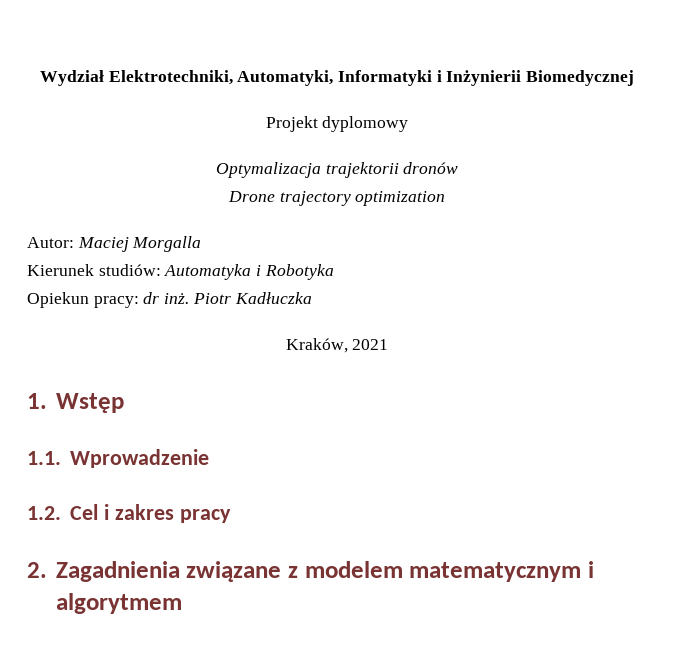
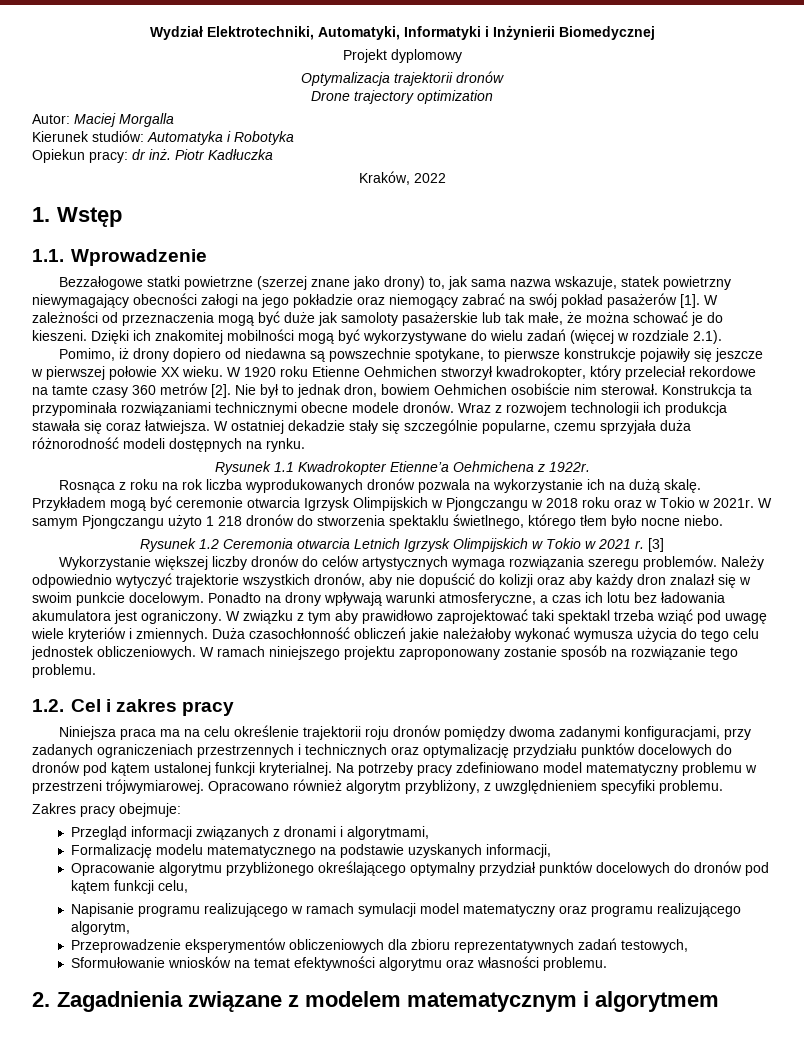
- Kraków, 2021
+ Kraków, 2022
+ Bezzałogowe statki powietrzne (szerzej znane jako drony) to, jak sama nazwa wskazuje, statek powietrzny niewymagający obecności załogi na jego pokładzie oraz niemogący zabrać na swój pokład pasażerów [1]. W zależności od przeznaczenia mogą być duże jak samoloty pasażerskie lub tak małe, że można schować je do kieszeni. Dzięki ich znakomitej mobilności mogą być wykorzystywane do wielu zadań (więcej w rozdziale 2.1).
+ Pomimo, iż drony dopiero od niedawna są powszechnie spotykane, to pierwsze konstrukcje pojawiły się jeszcze w pierwszej połowie XX wieku. W 1920 roku Etienne Oehmichen stworzył kwadrokopter, który przeleciał rekordowe na tamte czasy 360 metrów [2]. Nie był to jednak dron, bowiem Oehmichen osobiście nim sterował. Konstrukcja ta przypominała rozwiązaniami technicznymi obecne modele dronów. Wraz z rozwojem technologii ich produkcja stawała się coraz łatwiejsza. W ostatniej dekadzie stały się szczególnie popularne, czemu sprzyjała duża różnorodność modeli dostępnych na rynku.
+ Rysunek 1.1 Kwadrokopter Etienne’a Oehmichena z 1922r.
+ Rosnąca z roku na rok liczba wyprodukowanych dronów pozwala na wykorzystanie ich na dużą skalę. Przykładem mogą być ceremonie otwarcia Igrzysk Olimpijskich w Pjongczangu w 2018 roku oraz w Tokio w 2021r. W samym Pjongczangu użyto 1 218 dronów do stworzenia spektaklu świetlnego, którego tłem było nocne niebo.
+ Rysunek 1.2 Ceremonia otwarcia Letnich Igrzysk Olimpijskich w Tokio w 2021 r. [3]
+ Wykorzystanie większej liczby dronów do celów artystycznych wymaga rozwiązania szeregu problemów. Należy odpowiednio wytyczyć trajektorie wszystkich dronów, aby nie dopuścić do kolizji oraz aby każdy dron znalazł się w swoim punkcie docelowym. Ponadto na drony wpływają warunki atmosferyczne, a czas ich lotu bez ładowania akumulatora jest ograniczony. W związku z tym aby prawidłowo zaprojektować taki spektakl trzeba wziąć pod uwagę wiele kryteriów i zmiennych. Duża czasochłonność obliczeń jakie należałoby wykonać wymusza użycia do tego celu jednostek obliczeniowych. W ramach niniejszego projektu zaproponowany zostanie sposób na rozwiązanie tego problemu.
+ Niniejsza praca ma na celu określenie trajektorii roju dronów pomiędzy dwoma zadanymi konfiguracjami, przy zadanych ograniczeniach przestrzennych i technicznych oraz optymalizację przydziału punktów docelowych do dronów pod kątem ustalonej funkcji kryterialnej. Na potrzeby pracy zdefiniowano model matematyczny problemu w przestrzeni trójwymiarowej. Opracowano również algorytm przybliżony, z uwzględnieniem specyfiki problemu.
+ Zakres pracy obejmuje:
+ Przegląd informacji związanych z dronami i algorytmami,
+ Formalizację modelu matematycznego na podstawie uzyskanych informacji,
+ Opracowanie algorytmu przybliżonego określającego optymalny przydział punktów docelowych do dronów pod kątem funkcji celu,
+ Napisanie programu realizującego w ramach symulacji model matematyczny oraz programu realizującego algorytm,
+ Przeprowadzenie eksperymentów obliczeniowych dla zbioru reprezentatywnych zadań testowych,
+ Sformułowanie wniosków na temat efektywności algorytmu oraz własności problemu.

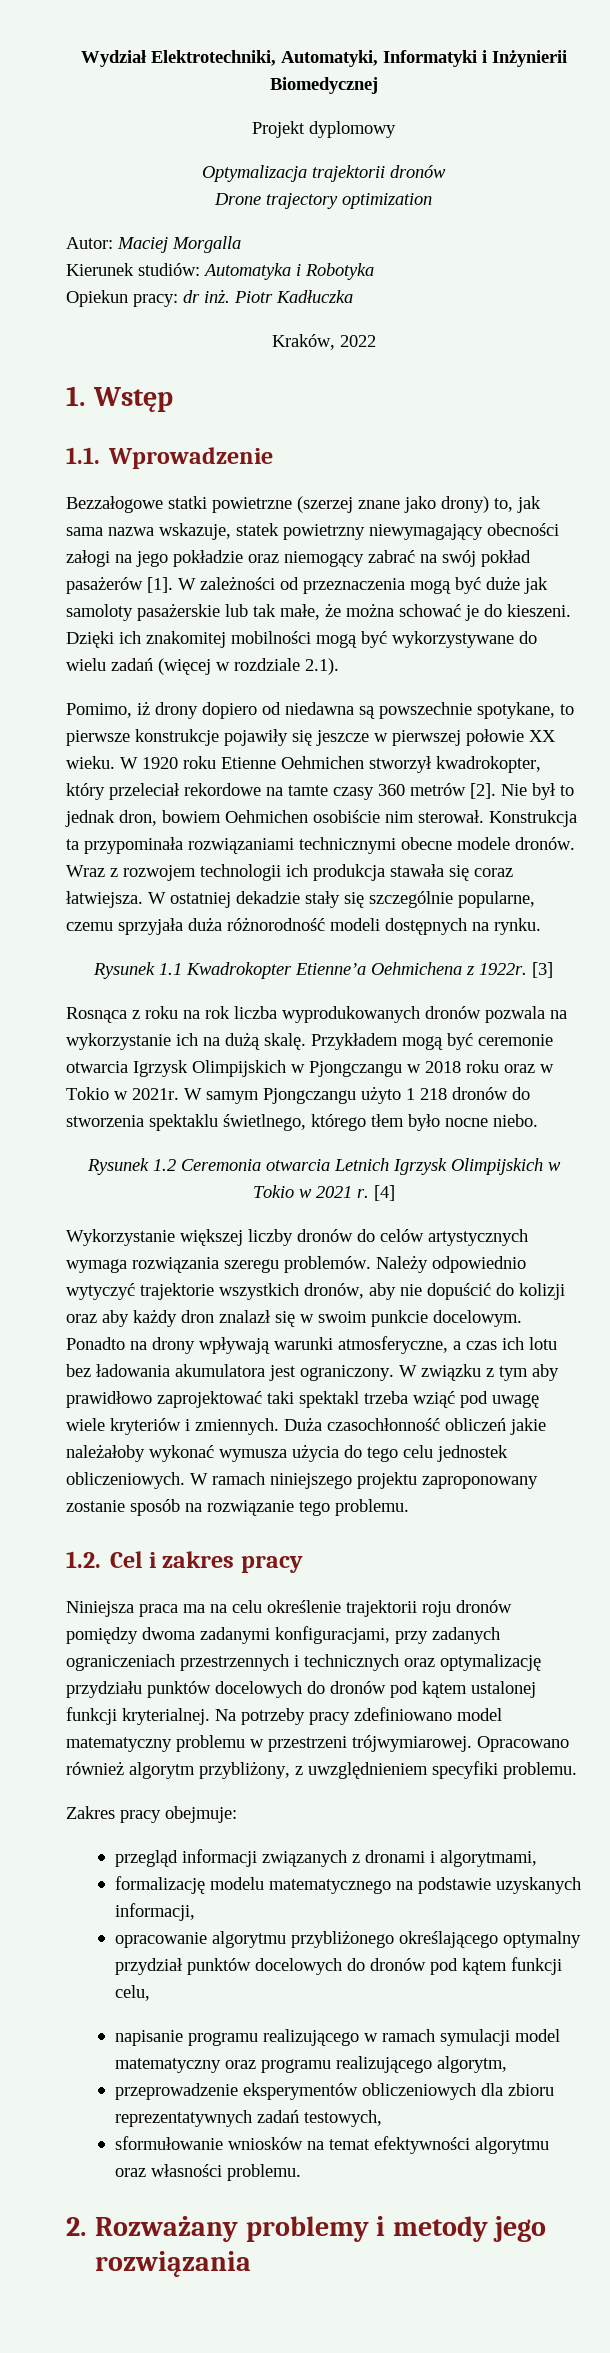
+ [3]
- [3]
+ [4]
- Przegląd informacji związanych z dronami i algorytmami,
+ przegląd informacji związanych z dronami i algorytmami,
- Formalizację modelu matematycznego na podstawie uzyskanych informacji,
+ formalizację modelu matematycznego na podstawie uzyskanych informacji,
- Opracowanie algorytmu przybliżonego określającego optymalny przydział punktów docelowych do dronów pod kątem funkcji celu,
+ opracowanie algorytmu przybliżonego określającego optymalny przydział punktów docelowych do dronów pod kątem funkcji celu,
- Napisanie programu realizującego w ramach symulacji model matematyczny oraz programu realizującego algorytm,
+ napisanie programu realizującego w ramach symulacji model matematyczny oraz programu realizującego algorytm,
- Przeprowadzenie eksperymentów obliczeniowych dla zbioru reprezentatywnych zadań testowych,
+ przeprowadzenie eksperymentów obliczeniowych dla zbioru reprezentatywnych zadań testowych,
- Sformułowanie wniosków na temat efektywności algorytmu oraz własności problemu.
+ sformułowanie wniosków na temat efektywności algorytmu oraz własności problemu.
- 2. Zagadnienia związane z modelem matematycznym i algorytmem
+ 2. Rozważany problemy i metody jego rozwiązania

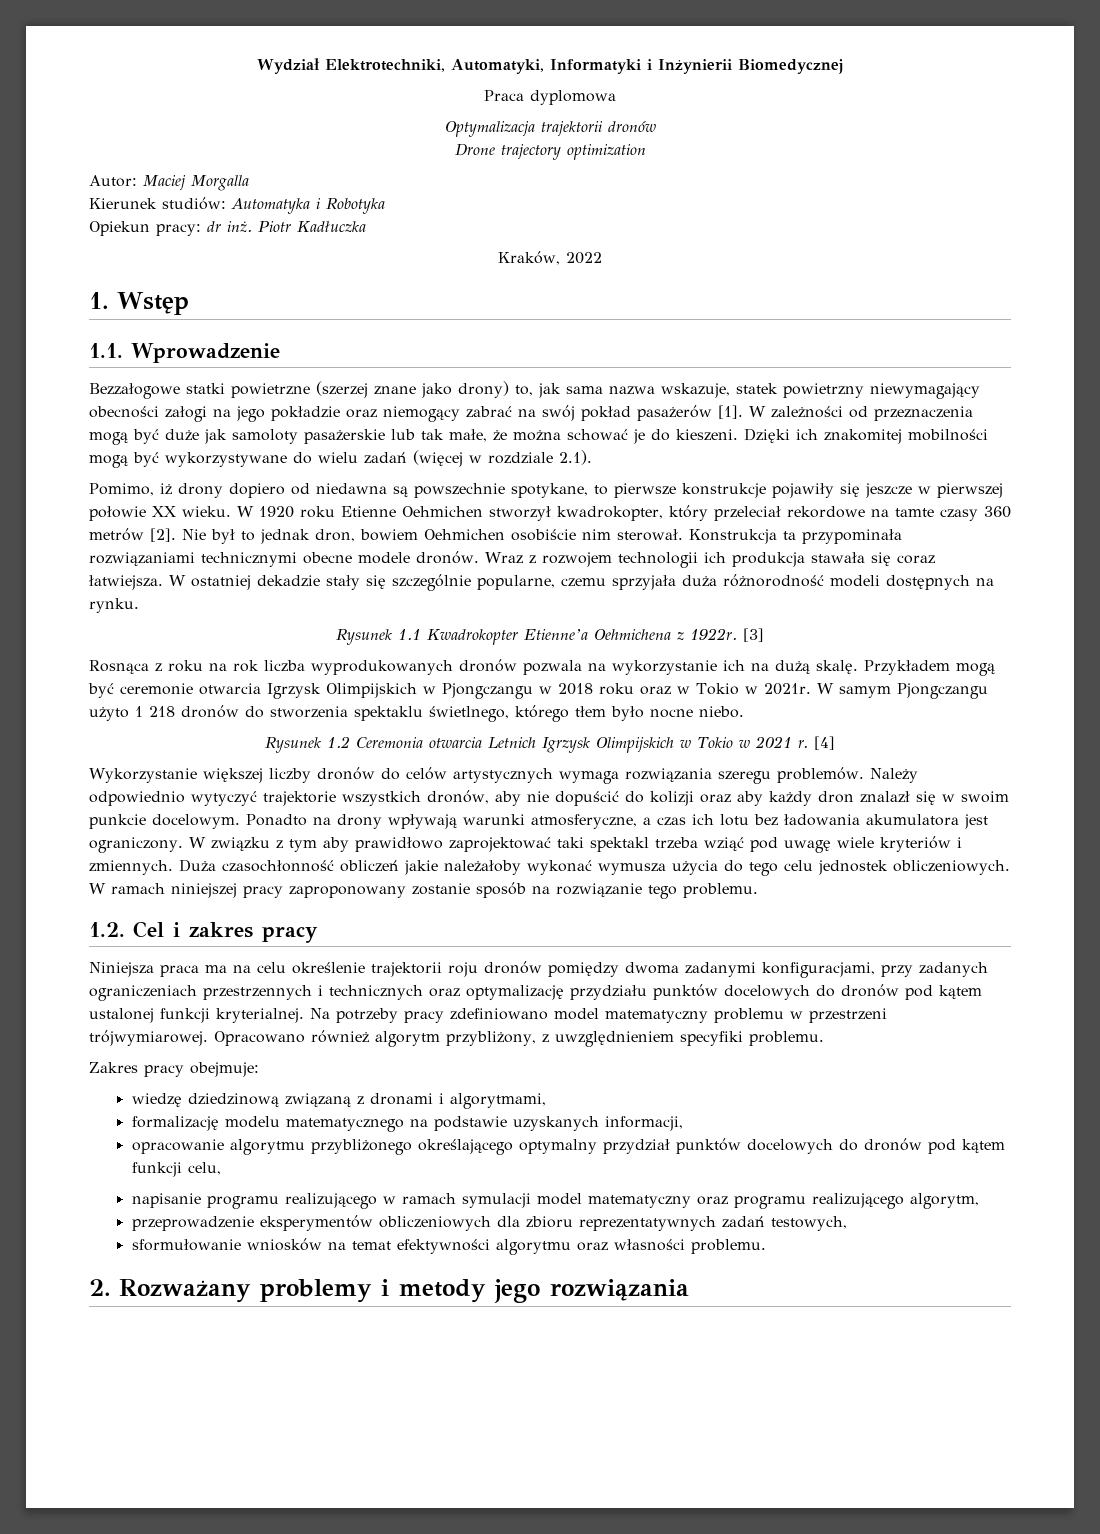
- Projekt dyplomowy
+ Praca dyplomowa
- W ramach niniejszego projektu zaproponowany zostanie sposób na rozwiązanie tego problemu.
+ W ramach niniejszej pracy zaproponowany zostanie sposób na rozwiązanie tego problemu.
- przegląd informacji związanych z dronami i algorytmami,
+ wiedzę dziedzinową związaną z dronami i algorytmami,

